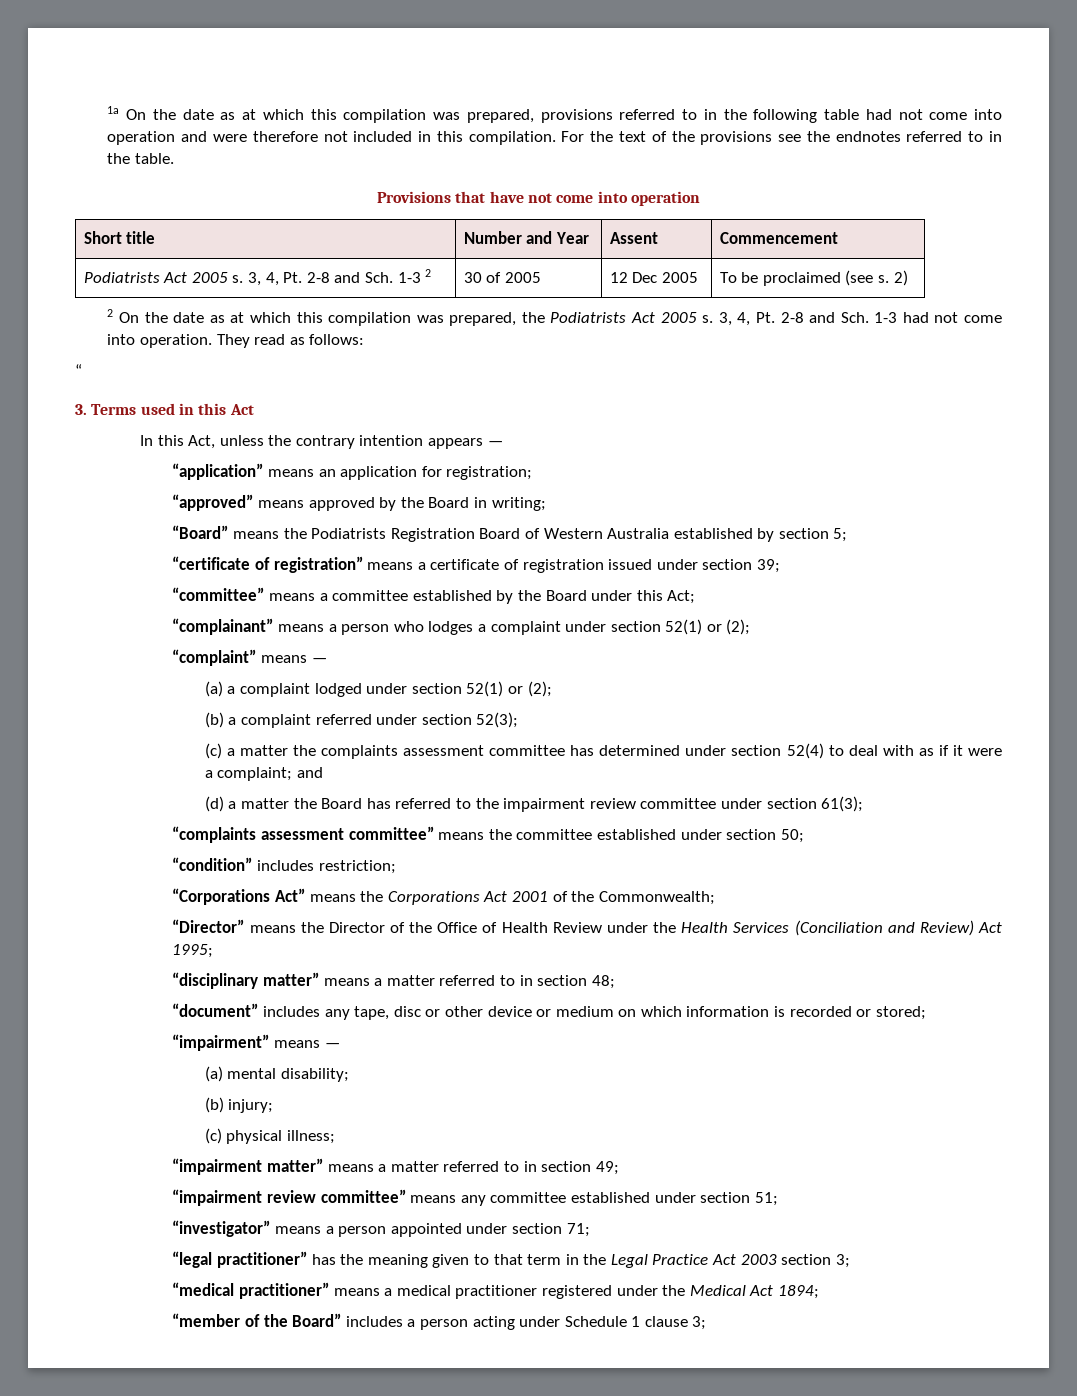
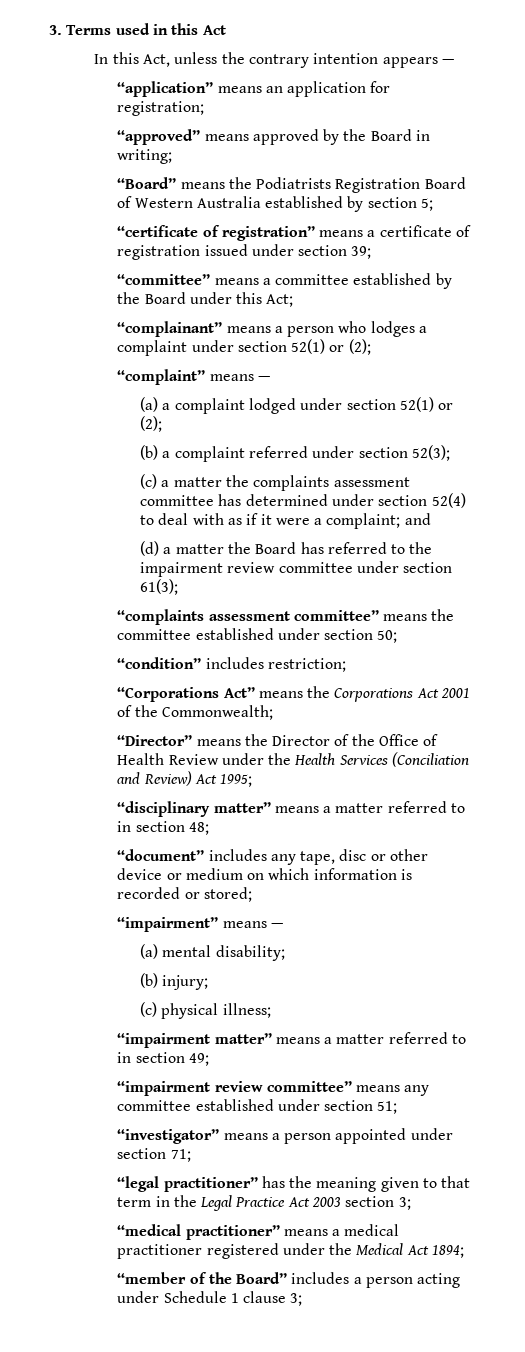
- 1a On the date as at which this compilation was prepared, provisions referred to in the following table had not come into operation and were therefore not included in this compilation. For the text of the provisions see the endnotes referred to in the table.
- Provisions that have not come into operation
- Short title | Number and Year | Assent | Commencement
- Podiatrists Act 2005 s. 3, 4, Pt. 2-8 and Sch. 1-3 2 | 30 of 2005 | 12 Dec 2005 | To be proclaimed (see s. 2)
- 2 On the date as at which this compilation was prepared, the Podiatrists Act 2005 s. 3, 4, Pt. 2-8 and Sch. 1-3 had not come into operation. They read as follows:
- “

